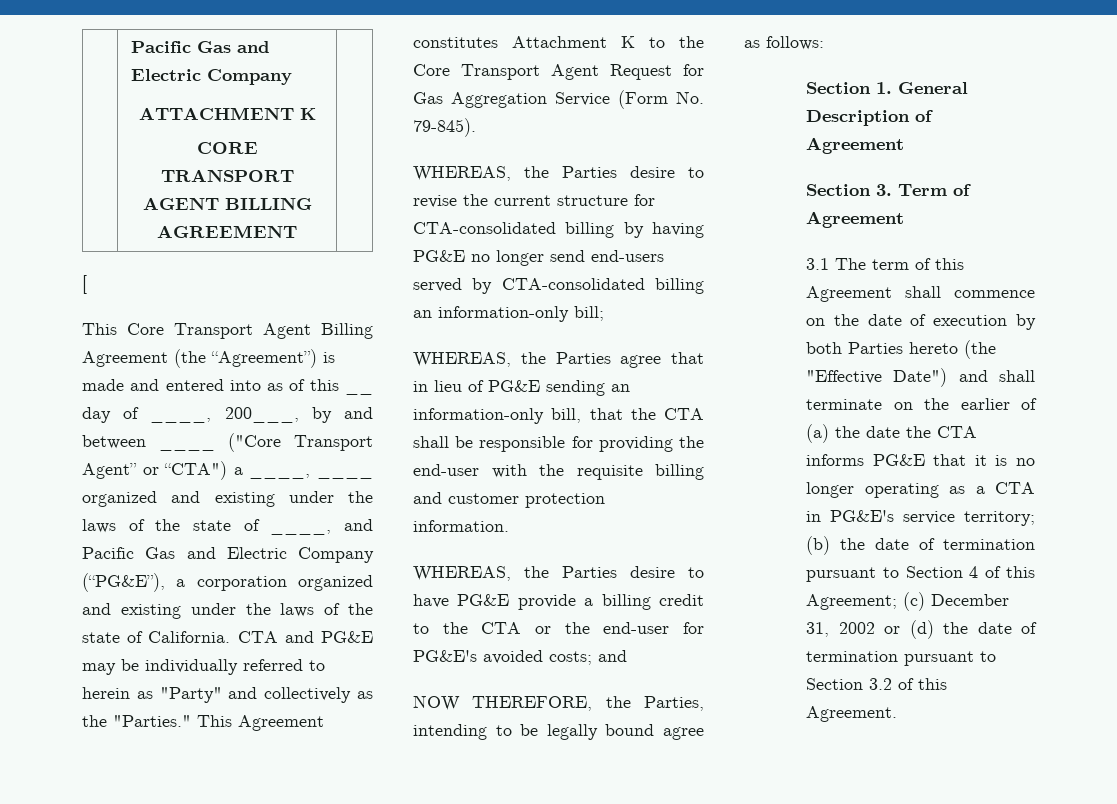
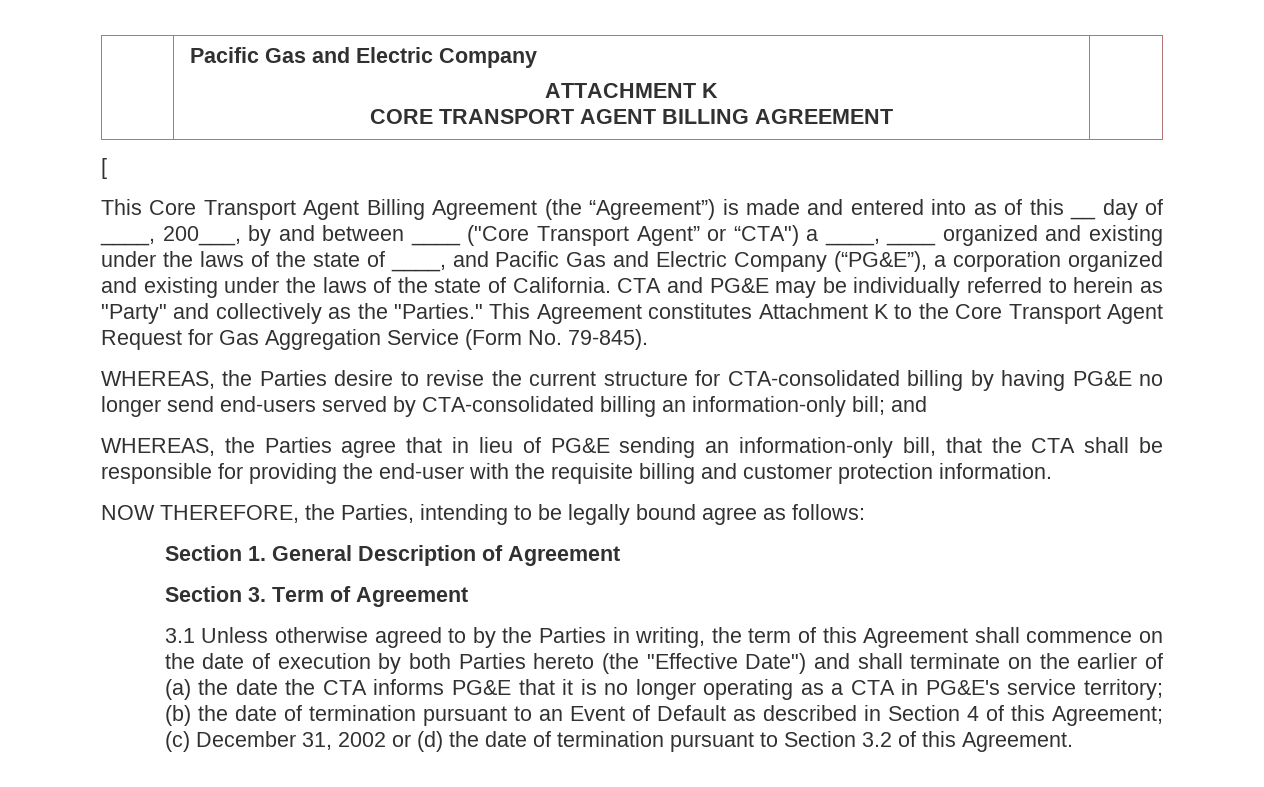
- WHEREAS, the Parties desire to revise the current structure for CTA-consolidated billing by having PG&E no longer send end-users served by CTA-consolidated billing an information-only bill;
+ WHEREAS, the Parties desire to revise the current structure for CTA-consolidated billing by having PG&E no longer send end-users served by CTA-consolidated billing an information-only bill; and
- WHEREAS, the Parties desire to have PG&E provide a billing credit to the CTA or the end-user for PG&E's avoided costs; and
- 3.1 The term of this Agreement shall commence on the date of execution by both Parties hereto (the "Effective Date") and shall terminate on the earlier of (a) the date the CTA informs PG&E that it is no longer operating as a CTA in PG&E's service territory;
+ 3.1 Unless otherwise agreed to by the Parties in writing, the term of this Agreement shall commence on the date of execution by both Parties hereto (the "Effective Date") and shall terminate on the earlier of (a) the date the CTA informs PG&E that it is no longer operating as a CTA in PG&E's service territory;
- (b) the date of termination pursuant to Section 4 of this Agreement;
+ (b) the date of termination pursuant to an Event of Default as described in Section 4 of this Agreement;

